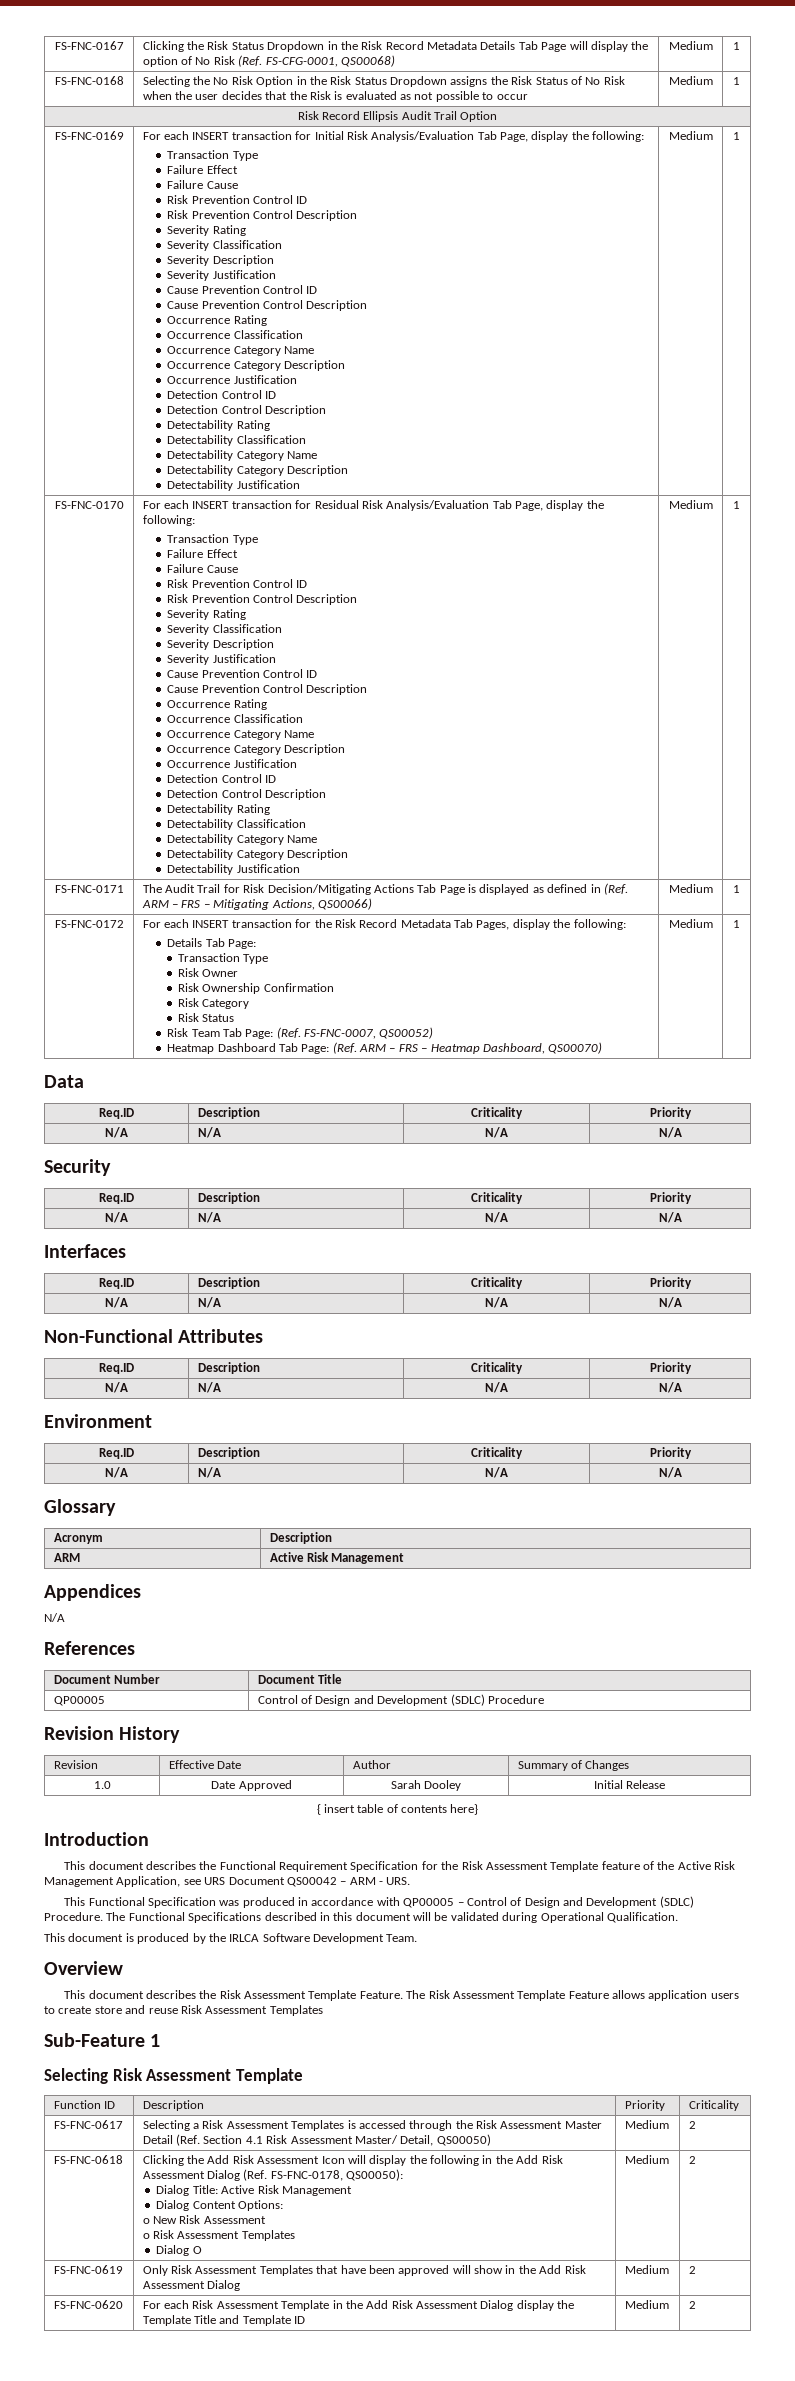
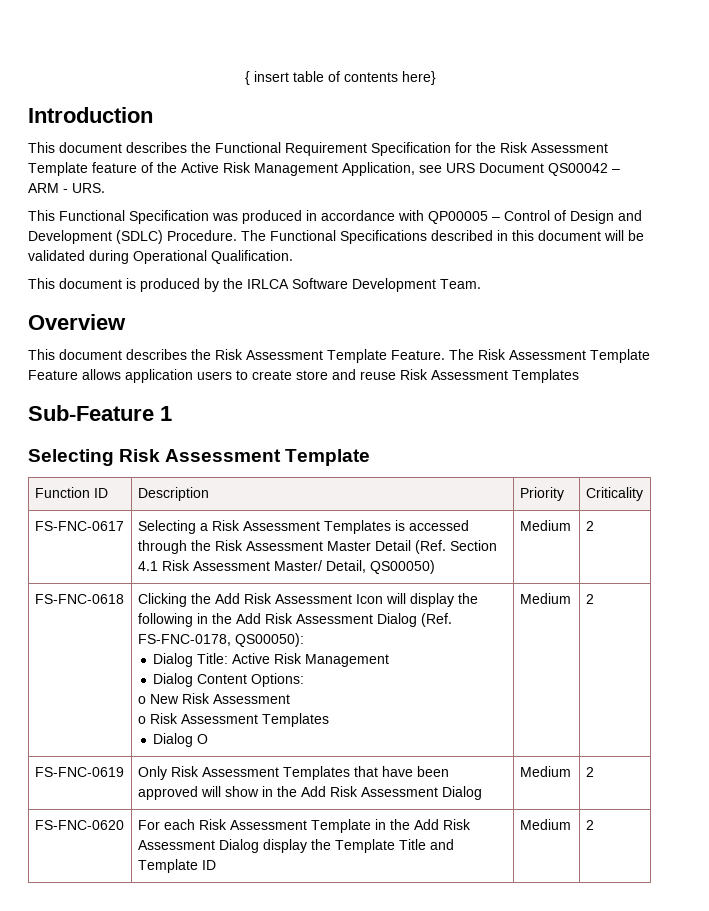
- FS-FNC-0167 | Clicking the Risk Status Dropdown in the Risk Record Metadata Details Tab Page will display the option of No Risk (Ref. FS-CFG-0001, QS00068) | Medium | 1
- FS-FNC-0168 | Selecting the No Risk Option in the Risk Status Dropdown assigns the Risk Status of No Risk when the user decides that the Risk is evaluated as not possible to occur | Medium | 1
- Risk Record Ellipsis Audit Trail Option
- FS-FNC-0169 | For each INSERT transaction for Initial Risk Analysis/Evaluation Tab Page, display the following:
- Transaction Type
- Failure Effect
- Failure Cause
- Risk Prevention Control ID
- Risk Prevention Control Description
- Severity Rating
- Severity Classification
- Severity Description
- Severity Justification
- Cause Prevention Control ID
- Cause Prevention Control Description
- Occurrence Rating
- Occurrence Classification
- Occurrence Category Name
- Occurrence Category Description
- Occurrence Justification
- Detection Control ID
- Detection Control Description
- Detectability Rating
- Detectability Classification
- Detectability Category Name
- Detectability Category Description
- Detectability Justification | Medium | 1
- FS-FNC-0170 | For each INSERT transaction for Residual Risk Analysis/Evaluation Tab Page, display the following:
- Transaction Type
- Failure Effect
- Failure Cause
- Risk Prevention Control ID
- Risk Prevention Control Description
- Severity Rating
- Severity Classification
- Severity Description
- Severity Justification
- Cause Prevention Control ID
- Cause Prevention Control Description
- Occurrence Rating
- Occurrence Classification
- Occurrence Category Name
- Occurrence Category Description
- Occurrence Justification
- Detection Control ID
- Detection Control Description
- Detectability Rating
- Detectability Classification
- Detectability Category Name
- Detectability Category Description
- Detectability Justification | Medium | 1
- FS-FNC-0171 | The Audit Trail for Risk Decision/Mitigating Actions Tab Page is displayed as defined in (Ref. ARM – FRS – Mitigating Actions, QS00066) | Medium | 1
- FS-FNC-0172 | For each INSERT transaction for the Risk Record Metadata Tab Pages, display the following:
- Details Tab Page:
- Transaction Type
- Risk Owner
- Risk Ownership Confirmation
- Risk Category
- Risk Status
- Risk Team Tab Page: (Ref. FS-FNC-0007, QS00052)
- Heatmap Dashboard Tab Page: (Ref. ARM – FRS – Heatmap Dashboard, QS00070) | Medium | 1
- Data
- Req.ID | Description | Criticality | Priority
- N/A | N/A | N/A | N/A
- Security
- Req.ID | Description | Criticality | Priority
- N/A | N/A | N/A | N/A
- Interfaces
- Req.ID | Description | Criticality | Priority
- N/A | N/A | N/A | N/A
- Non-Functional Attributes
- Req.ID | Description | Criticality | Priority
- N/A | N/A | N/A | N/A
- Environment
- Req.ID | Description | Criticality | Priority
- N/A | N/A | N/A | N/A
- Glossary
- Acronym | Description
- ARM | Active Risk Management
- Appendices
- N/A
- References
- Document Number | Document Title
- QP00005 | Control of Design and Development (SDLC) Procedure
- Revision History
- Revision | Effective Date | Author | Summary of Changes
- 1.0 | Date Approved | Sarah Dooley | Initial Release

